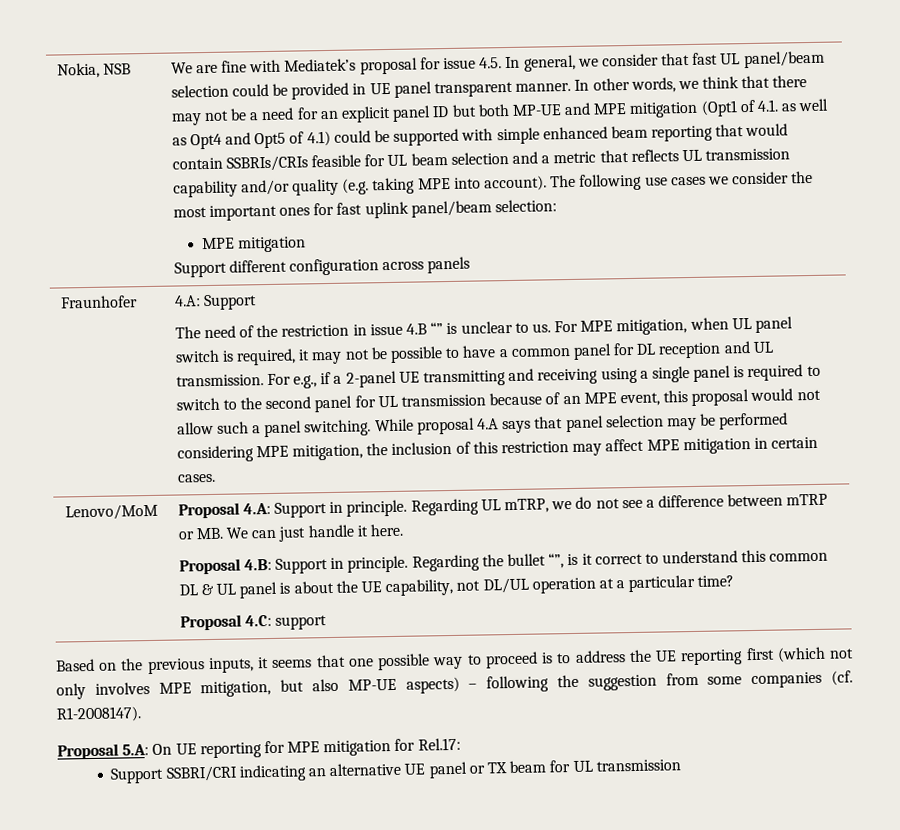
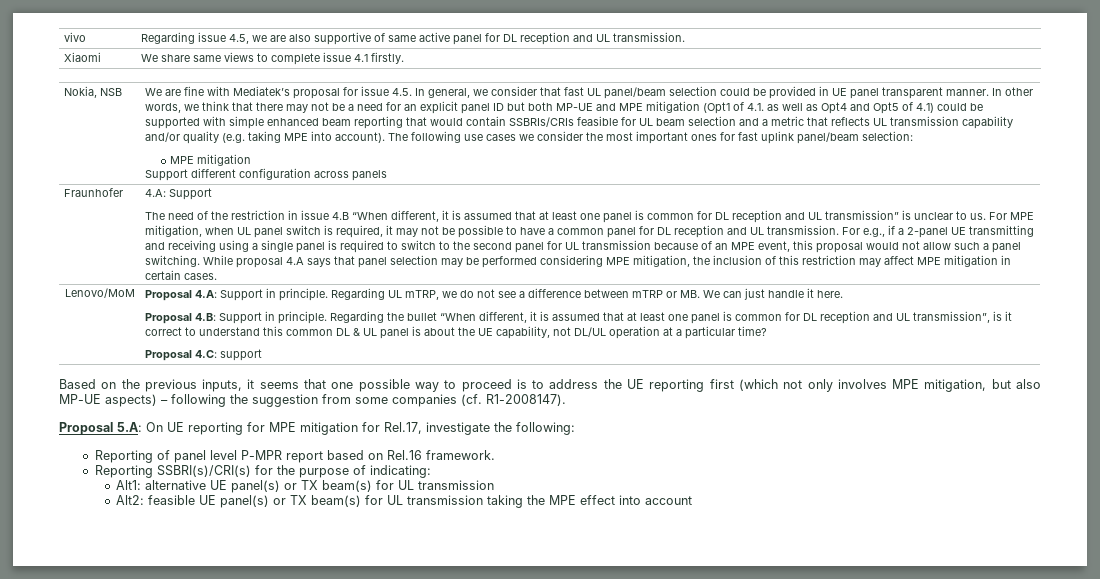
+ vivo | Regarding issue 4.5, we are also supportive of same active panel for DL reception and UL transmission.
+ Xiaomi | We share same views to complete issue 4.1 firstly.
- The need of the restriction in issue 4.B “” is unclear to us.
+ The need of the restriction in issue 4.B “When different, it is assumed that at least one panel is common for DL reception and UL transmission” is unclear to us.
- Regarding the bullet “”, is it correct to understand this common DL & UL panel is about the UE capability, not DL/UL operation at a particular time?
+ Regarding the bullet “When different, it is assumed that at least one panel is common for DL reception and UL transmission”, is it correct to understand this common DL & UL panel is about the UE capability, not DL/UL operation at a particular time?
- Proposal 5.A: On UE reporting for MPE mitigation for Rel.17:
- Support SSBRI/CRI indicating an alternative UE panel or TX beam for UL transmission
+ Proposal 5.A: On UE reporting for MPE mitigation for Rel.17, investigate the following:
+ Reporting of panel level P-MPR report based on Rel.16 framework.
+ Reporting SSBRI(s)/CRI(s) for the purpose of indicating:
+ Alt1: alternative UE panel(s) or TX beam(s) for UL transmission
+ Alt2: feasible UE panel(s) or TX beam(s) for UL transmission taking the MPE effect into account

